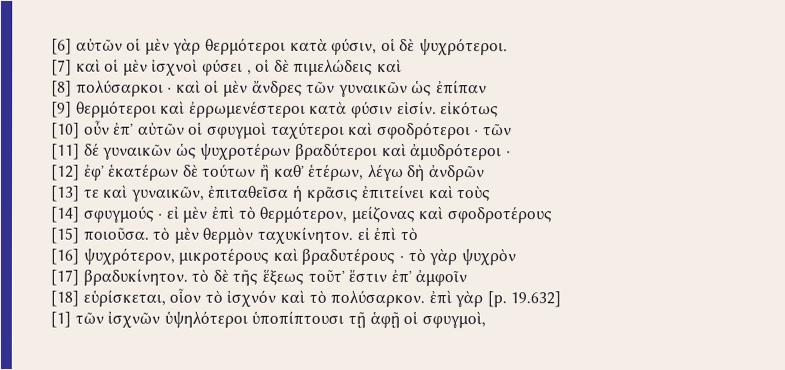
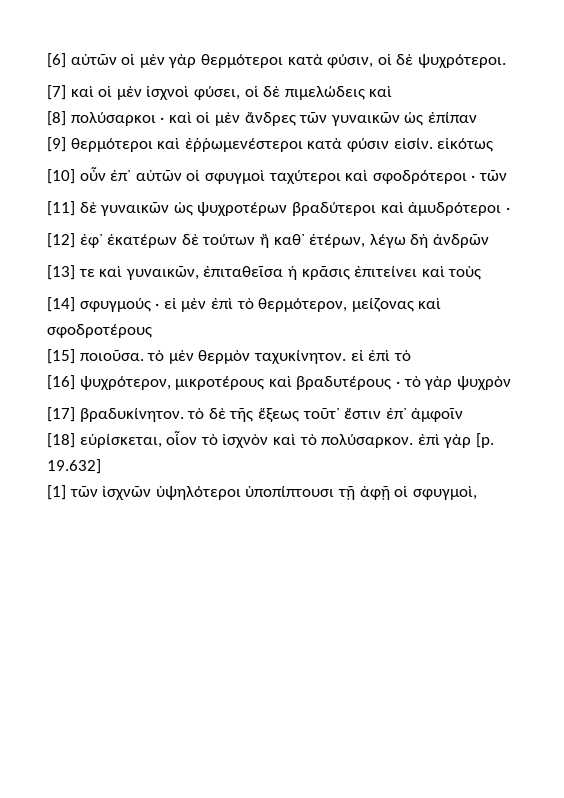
- [7] καὶ οἱ μὲν ἰσχνοὶ φύσει , οἱ δὲ πιμελώδεις καὶ
+ [7] καὶ οἱ μὲν ἰσχνοὶ φύσει, οἱ δὲ πιμελώδεις καὶ
- [9] θερμότεροι καὶ ἐρρωμενέστεροι κατὰ φύσιν εἰσίν. εἰκότως
+ [9] θερμότεροι καὶ ἐῤῥωμενέστεροι κατὰ φύσιν εἰσίν. εἰκότως
- [11] δέ γυναικῶν ὡς ψυχροτέρων βραδύτεροι καὶ ἀμυδρότεροι ·
+ [11] δὲ γυναικῶν ὡς ψυχροτέρων βραδύτεροι καὶ ἀμυδρότεροι ·
- [18] εὑρίσκεται, οἷον τὸ ἰσχνόν καὶ τὸ πολύσαρκον. ἐπὶ γὰρ [p. 19.632]
+ [18] εὑρίσκεται, οἷον τὸ ἰσχνὸν καὶ τὸ πολύσαρκον. ἐπὶ γὰρ [p. 19.632]

